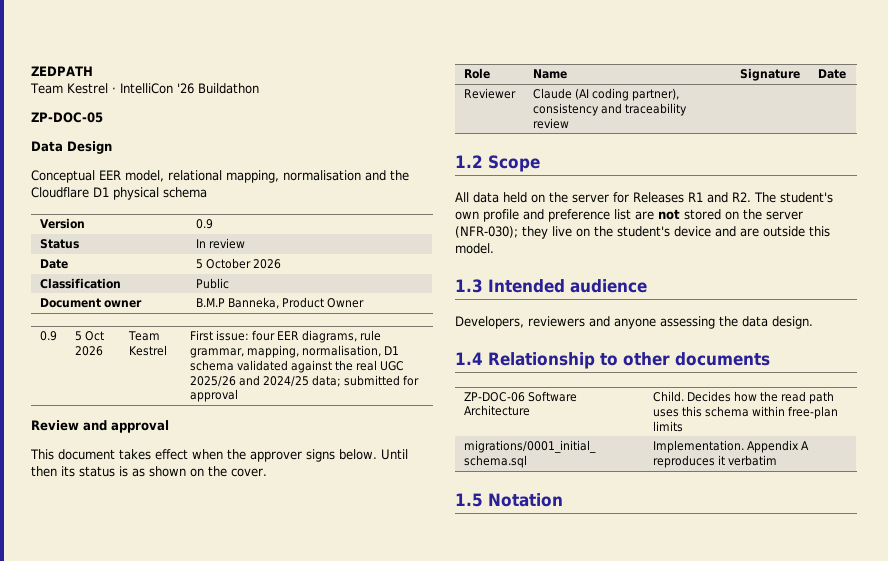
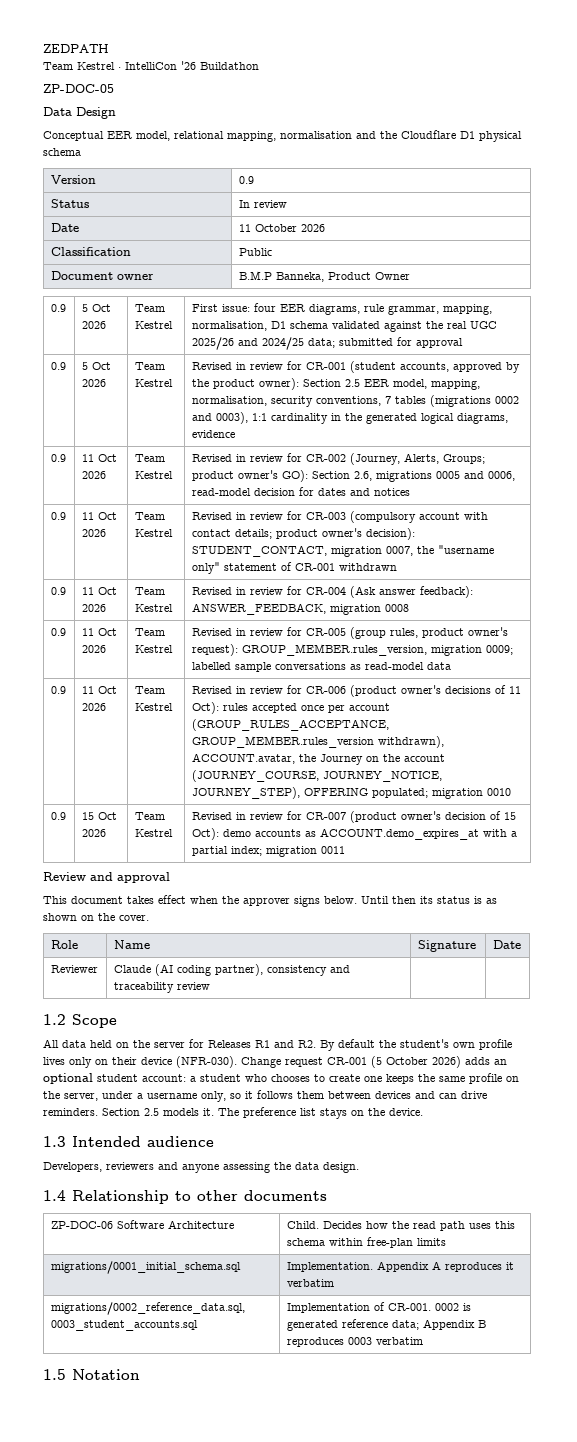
- Date | 5 October 2026
+ Date | 11 October 2026
+ 0.9 | 5 Oct 2026 | Team Kestrel | Revised in review for CR-001 (student accounts, approved by the product owner): Section 2.5 EER model, mapping, normalisation, security conventions, 7 tables (migrations 0002 and 0003), 1:1 cardinality in the generated logical diagrams, evidence
+ 0.9 | 11 Oct 2026 | Team Kestrel | Revised in review for CR-002 (Journey, Alerts, Groups; product owner's GO): Section 2.6, migrations 0005 and 0006, read-model decision for dates and notices
+ 0.9 | 11 Oct 2026 | Team Kestrel | Revised in review for CR-003 (compulsory account with contact details; product owner's decision): STUDENT_CONTACT, migration 0007, the "username only" statement of CR-001 withdrawn
+ 0.9 | 11 Oct 2026 | Team Kestrel | Revised in review for CR-004 (Ask answer feedback): ANSWER_FEEDBACK, migration 0008
+ 0.9 | 11 Oct 2026 | Team Kestrel | Revised in review for CR-005 (group rules, product owner's request): GROUP_MEMBER.rules_version, migration 0009; labelled sample conversations as read-model data
+ 0.9 | 11 Oct 2026 | Team Kestrel | Revised in review for CR-006 (product owner's decisions of 11 Oct): rules accepted once per account (GROUP_RULES_ACCEPTANCE, GROUP_MEMBER.rules_version withdrawn), ACCOUNT.avatar, the Journey on the account (JOURNEY_COURSE, JOURNEY_NOTICE, JOURNEY_STEP), OFFERING populated; migration 0010
+ 0.9 | 15 Oct 2026 | Team Kestrel | Revised in review for CR-007 (product owner's decision of 15 Oct): demo accounts as ACCOUNT.demo_expires_at with a partial index; migration 0011
- All data held on the server for Releases R1 and R2. The student's own profile and preference list are not stored on the server (NFR-030); they live on the student's device and are outside this model.
+ All data held on the server for Releases R1 and R2. By default the student's own profile lives only on their device (NFR-030). Change request CR-001 (5 October 2026) adds an optional student account: a student who chooses to create one keeps the same profile on the server, under a username only, so it follows them between devices and can drive reminders. Section 2.5 models it. The preference list stays on the device.
+ migrations/0002_reference_data.sql, 0003_student_accounts.sql | Implementation of CR-001. 0002 is generated reference data; Appendix B reproduces 0003 verbatim

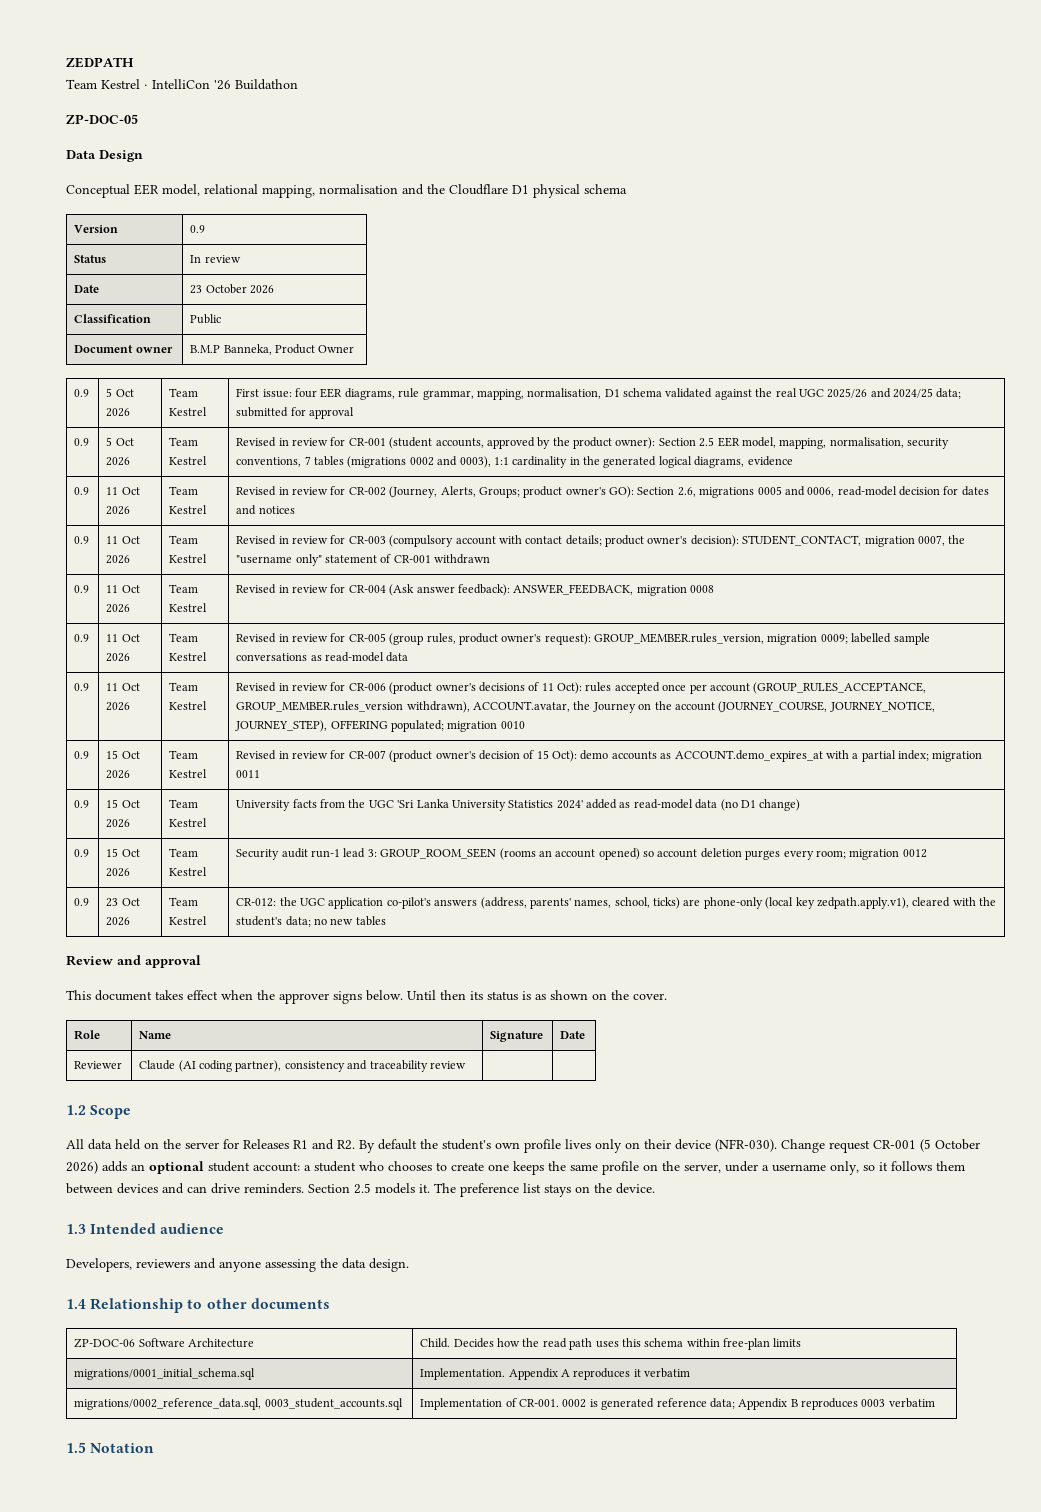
- Date | 11 October 2026
+ Date | 23 October 2026
+ 0.9 | 15 Oct 2026 | Team Kestrel | University facts from the UGC 'Sri Lanka University Statistics 2024' added as read-model data (no D1 change)
+ 0.9 | 15 Oct 2026 | Team Kestrel | Security audit run-1 lead 3: GROUP_ROOM_SEEN (rooms an account opened) so account deletion purges every room; migration 0012
+ 0.9 | 23 Oct 2026 | Team Kestrel | CR-012: the UGC application co-pilot's answers (address, parents' names, school, ticks) are phone-only (local key zedpath.apply.v1), cleared with the student's data; no new tables

